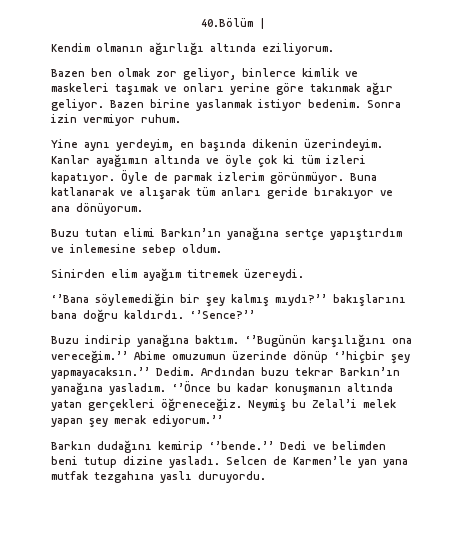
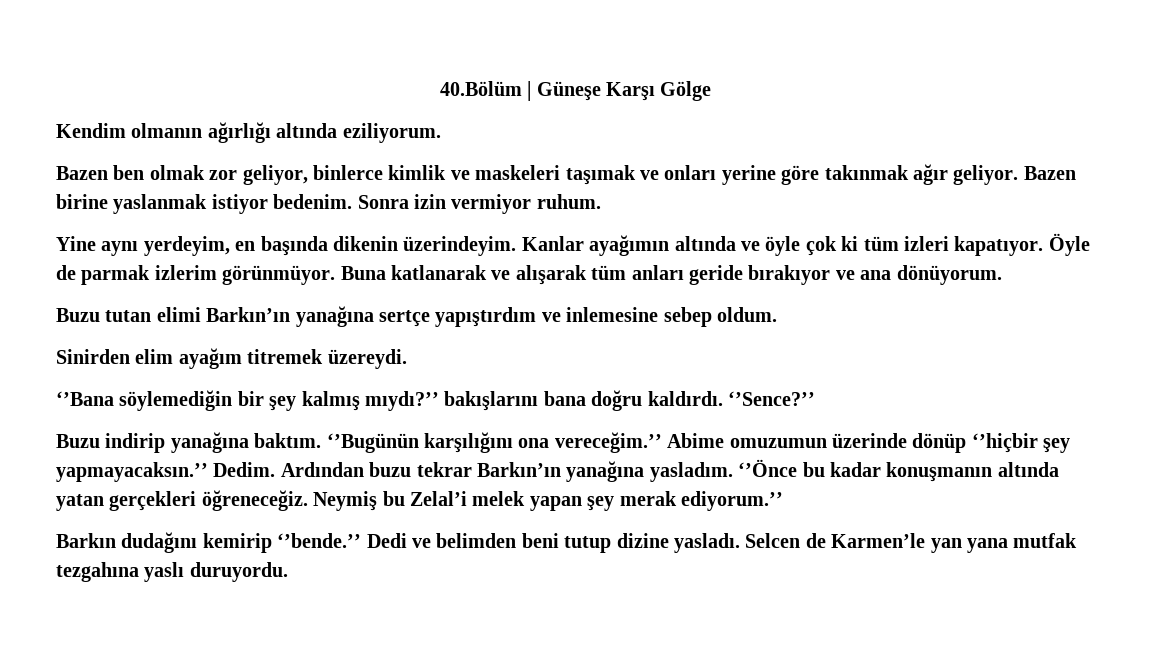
- 40.Bölüm |
+ 40.Bölüm | Güneşe Karşı Gölge

